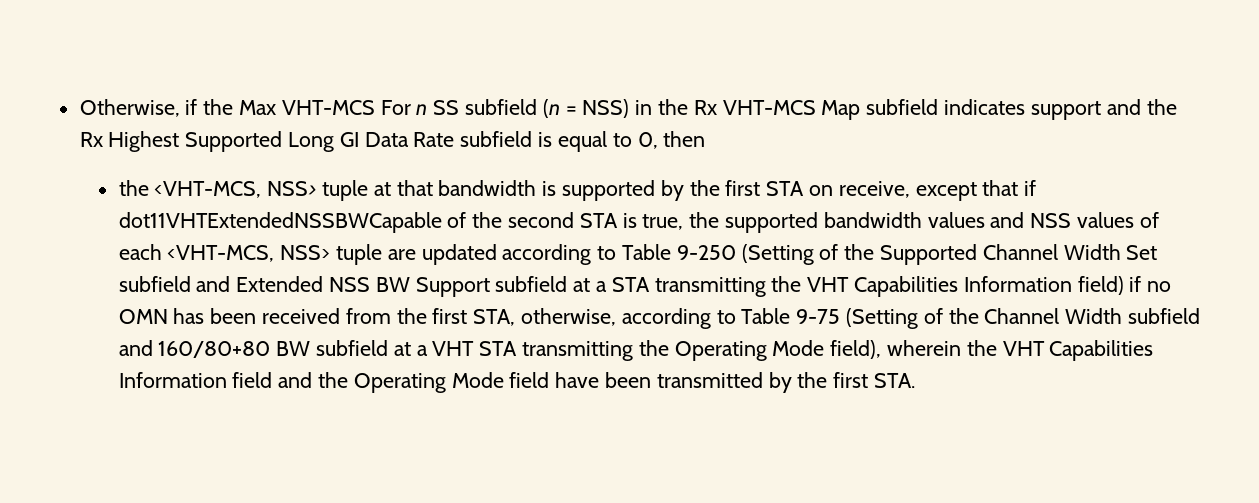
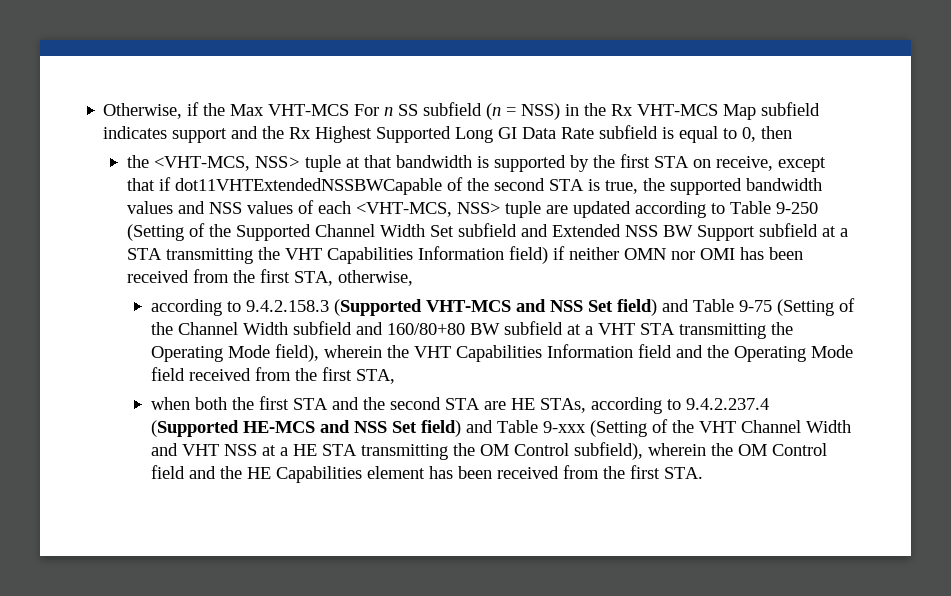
- the <VHT-MCS, NSS> tuple at that bandwidth is supported by the first STA on receive, except that if dot11VHTExtendedNSSBWCapable of the second STA is true, the supported bandwidth values and NSS values of each <VHT-MCS, NSS> tuple are updated according to Table 9-250 (Setting of the Supported Channel Width Set subfield and Extended NSS BW Support subfield at a STA transmitting the VHT Capabilities Information field) if no OMN has been received from the first STA, otherwise, according to Table 9-75 (Setting of the Channel Width subfield and 160/80+80 BW subfield at a VHT STA transmitting the Operating Mode field), wherein the VHT Capabilities Information field and the Operating Mode field have been transmitted by the first STA.
+ the <VHT-MCS, NSS> tuple at that bandwidth is supported by the first STA on receive, except that if dot11VHTExtendedNSSBWCapable of the second STA is true, the supported bandwidth values and NSS values of each <VHT-MCS, NSS> tuple are updated according to Table 9-250 (Setting of the Supported Channel Width Set subfield and Extended NSS BW Support subfield at a STA transmitting the VHT Capabilities Information field) if neither OMN nor OMI has been received from the first STA, otherwise,
+ according to 9.4.2.158.3 (Supported VHT-MCS and NSS Set field) and Table 9-75 (Setting of the Channel Width subfield and 160/80+80 BW subfield at a VHT STA transmitting the Operating Mode field), wherein the VHT Capabilities Information field and the Operating Mode field received from the first STA,
+ when both the first STA and the second STA are HE STAs, according to 9.4.2.237.4 (Supported HE-MCS and NSS Set field) and Table 9-xxx (Setting of the VHT Channel Width and VHT NSS at a HE STA transmitting the OM Control subfield), wherein the OM Control field and the HE Capabilities element has been received from the first STA.

